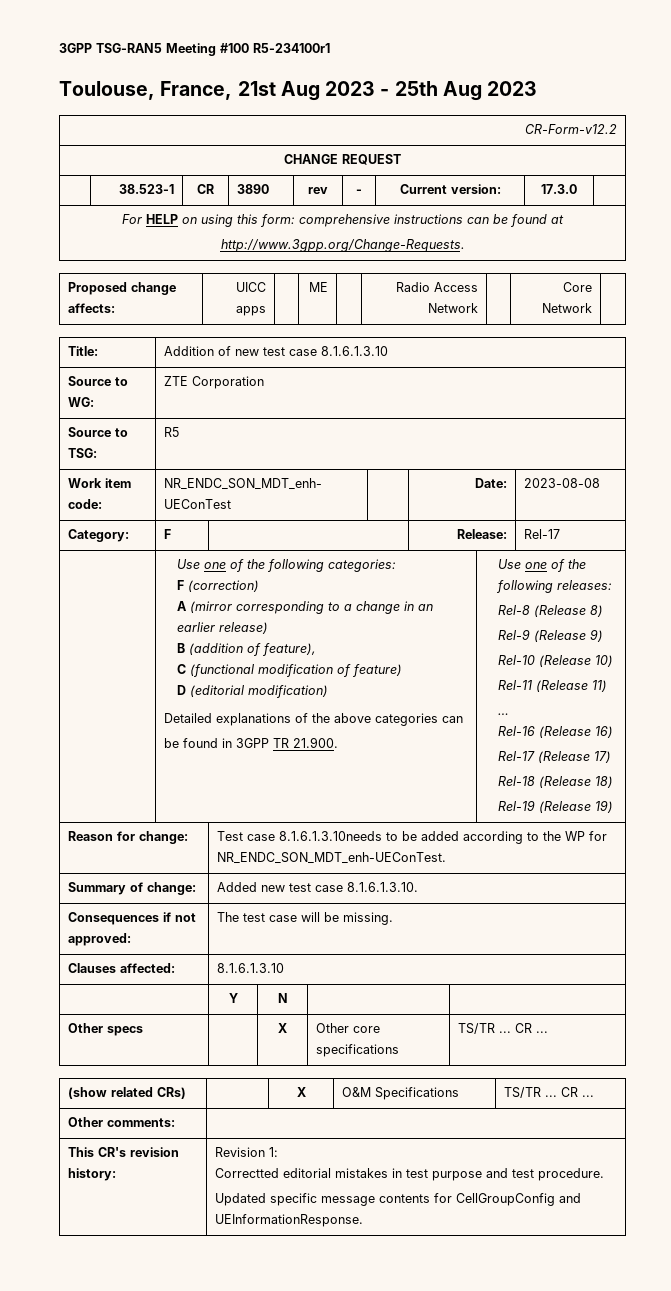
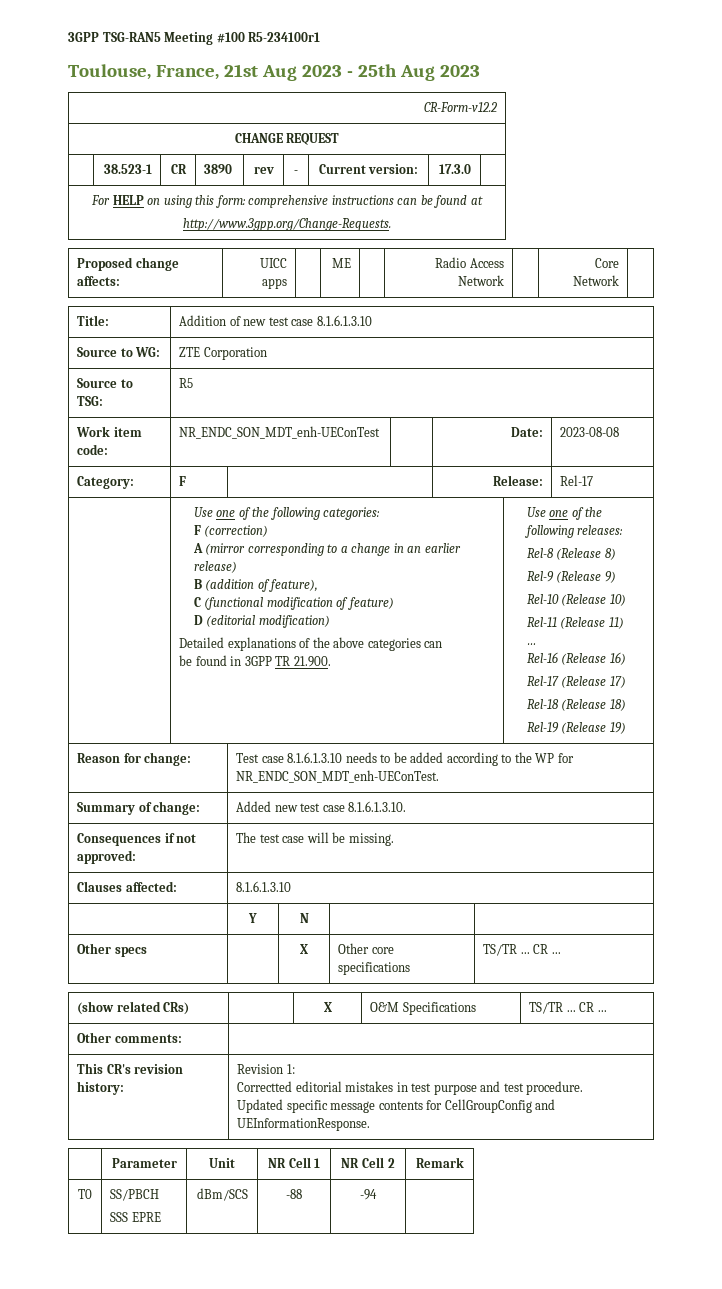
- Reason for change: | Test case 8.1.6.1.3.10needs to be added according to the WP for NR_ENDC_SON_MDT_enh-UEConTest.
+ Reason for change: | Test case 8.1.6.1.3.10 needs to be added according to the WP for NR_ENDC_SON_MDT_enh-UEConTest.
+ | Parameter | Unit | NR Cell 1 | NR Cell 2 | Remark
+ T0 | SS/PBCH
+ SSS EPRE | dBm/SCS | -88 | -94 |

